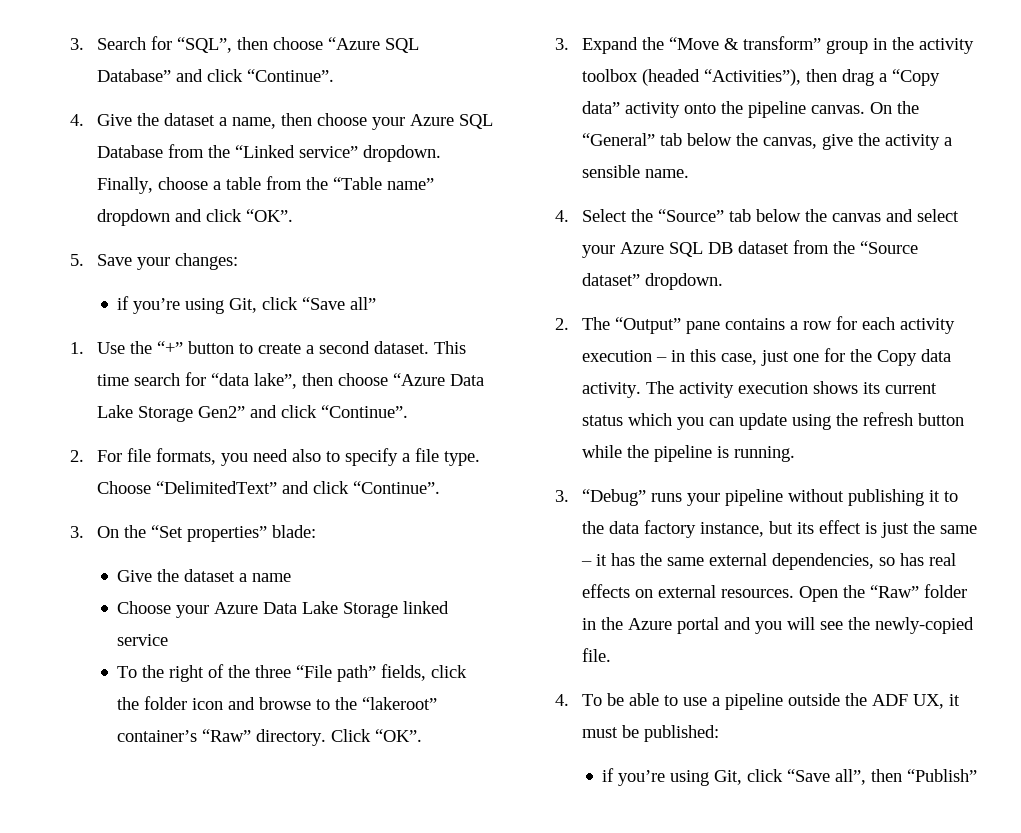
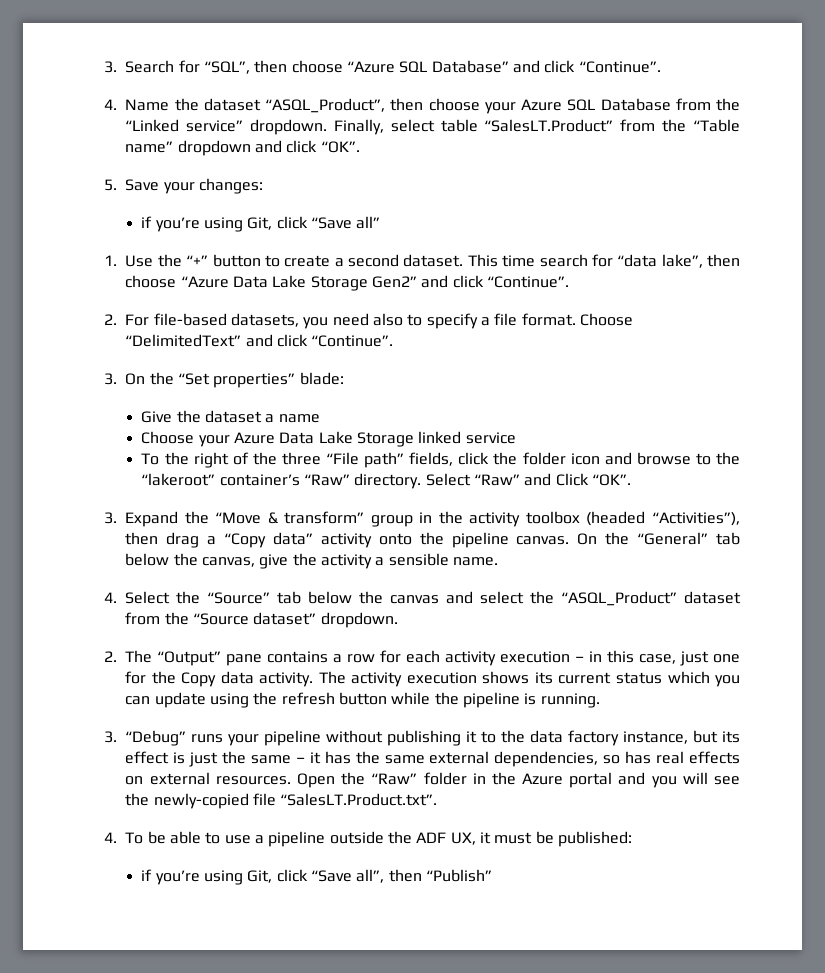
- 4. Give the dataset a name, then choose your Azure SQL Database from the “Linked service” dropdown.
+ 4. Name the dataset “ASQL_Product”, then choose your Azure SQL Database from the “Linked service” dropdown.
- Finally, choose a table from the “Table name” dropdown and click “OK”.
+ Finally, select table “SalesLT.Product” from the “Table name” dropdown and click “OK”.
- 2. For file formats, you need also to specify a file type.
+ 2. For file-based datasets, you need also to specify a file format.
- Click “OK”.
+ Select “Raw” and Click “OK”.
- 4. Select the “Source” tab below the canvas and select your Azure SQL DB dataset from the “Source dataset” dropdown.
+ 4. Select the “Source” tab below the canvas and select the “ASQL_Product” dataset from the “Source dataset” dropdown.
- Open the “Raw” folder in the Azure portal and you will see the newly-copied file.
+ Open the “Raw” folder in the Azure portal and you will see the newly-copied file “SalesLT.Product.txt”.

